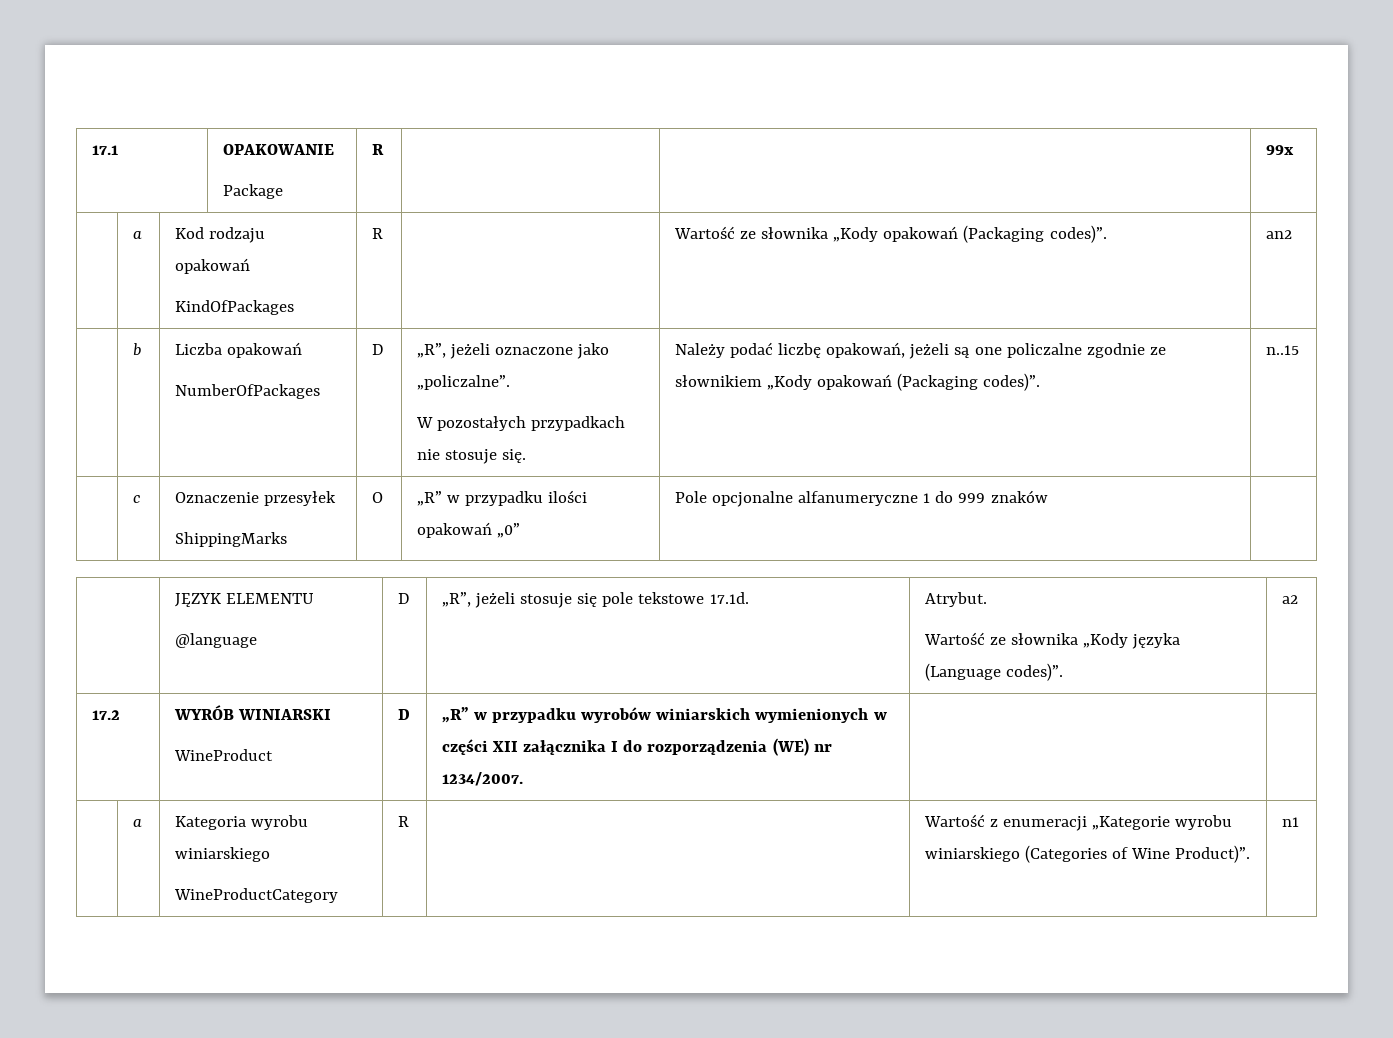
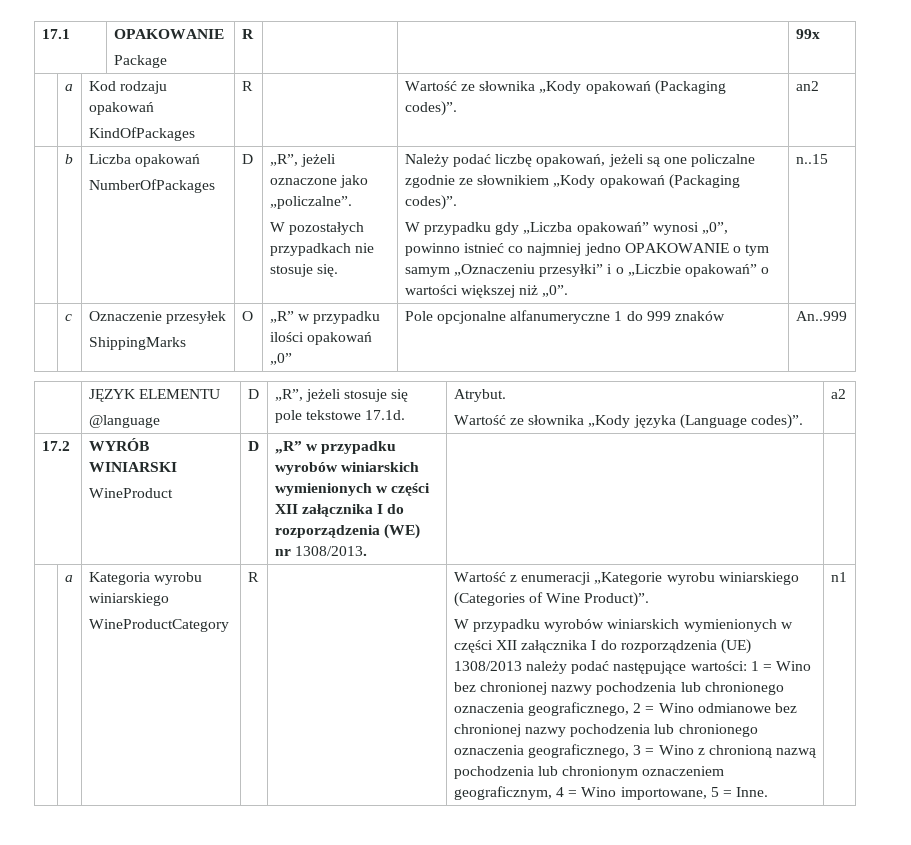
+ W przypadku gdy „Liczba opakowań” wynosi „0”, powinno istnieć co najmniej jedno OPAKOWANIE o tym samym „Oznaczeniu przesyłki” i o „Liczbie opakowań” o wartości większej niż „0”.
  | c | Oznaczenie przesyłek
- ShippingMarks | O | „R” w przypadku ilości opakowań „0” | Pole opcjonalne alfanumeryczne 1 do 999 znaków |
+ ShippingMarks | O | „R” w przypadku ilości opakowań „0” | Pole opcjonalne alfanumeryczne 1 do 999 znaków | An..999
  17.2 | WYRÓB WINIARSKI
- WineProduct | D | „R” w przypadku wyrobów winiarskich wymienionych w części XII załącznika I do rozporządzenia (WE) nr 1234/2007. | |
+ WineProduct | D | „R” w przypadku wyrobów winiarskich wymienionych w części XII załącznika I do rozporządzenia (WE) nr 1308/2013. | |
+ W przypadku wyrobów winiarskich wymienionych w części XII załącznika I do rozporządzenia (UE) 1308/2013 należy podać następujące wartości: 1 = Wino bez chronionej nazwy pochodzenia lub chronionego oznaczenia geograficznego, 2 = Wino odmianowe bez chronionej nazwy pochodzenia lub chronionego oznaczenia geograficznego, 3 = Wino z chronioną nazwą pochodzenia lub chronionym oznaczeniem geograficznym, 4 = Wino importowane, 5 = Inne.

